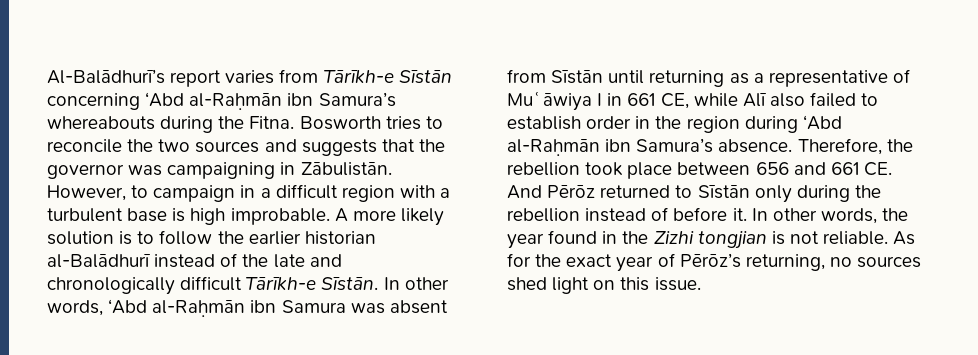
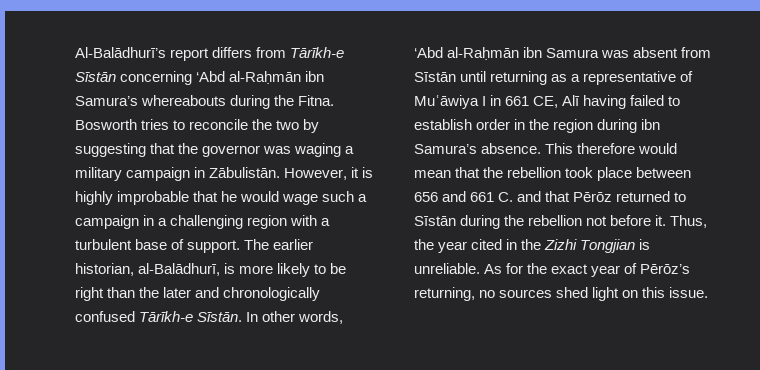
- Al-Balādhurī’s report varies from Tārīkh-e Sīstān concerning ‘Abd al-Raḥmān ibn Samura’s whereabouts during the Fitna.
+ Al-Balādhurī’s report differs from Tārīkh-e Sīstān concerning ‘Abd al-Raḥmān ibn Samura’s whereabouts during the Fitna.
- Bosworth tries to reconcile the two sources and suggests that the governor was campaigning in Zābulistān. However, to campaign in a difficult region with a turbulent base is high improbable. A more likely solution is to follow the earlier historian al-Balādhurī instead of the late and chronologically difficult Tārīkh-e Sīstān.
+ Bosworth tries to reconcile the two by suggesting that the governor was waging a military campaign in Zābulistān. However, it is highly improbable that he would wage such a campaign in a challenging region with a turbulent base of support. The earlier historian, al-Balādhurī, is more likely to be right than the later and chronologically confused Tārīkh-e Sīstān.
- In other words, ‘Abd al-Raḥmān ibn Samura was absent from Sīstān until returning as a representative of Muʿāwiya I in 661 CE, while Alī also failed to establish order in the region during ‘Abd al-Raḥmān ibn Samura’s absence.
+ In other words, ‘Abd al-Raḥmān ibn Samura was absent from Sīstān until returning as a representative of Muʿāwiya I in 661 CE, Alī having failed to establish order in the region during ibn Samura’s absence.
- Therefore, the rebellion took place between 656 and 661 CE. And Pērōz returned to Sīstān only during the rebellion instead of before it. In other words, the year found in the Zizhi tongjian is not reliable.
+ This therefore would mean that the rebellion took place between 656 and 661 C. and that Pērōz returned to Sīstān during the rebellion not before it. Thus, the year cited in the Zizhi Tongjian is unreliable.

